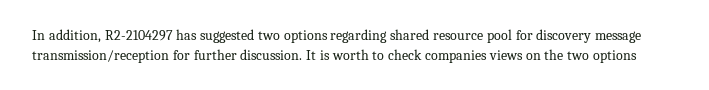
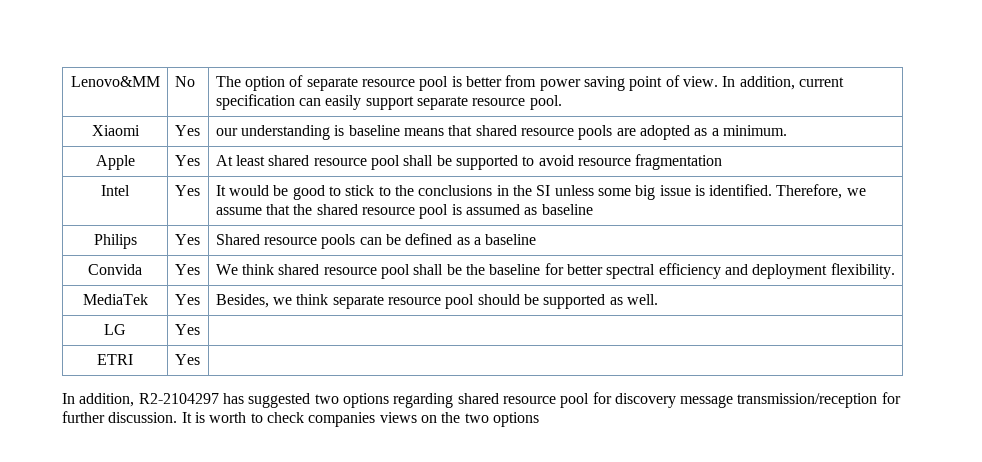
+ Lenovo&MM | No | The option of separate resource pool is better from power saving point of view. In addition, current specification can easily support separate resource pool.
+ Xiaomi | Yes | our understanding is baseline means that shared resource pools are adopted as a minimum.
+ Apple | Yes | At least shared resource pool shall be supported to avoid resource fragmentation
+ Intel | Yes | It would be good to stick to the conclusions in the SI unless some big issue is identified. Therefore, we assume that the shared resource pool is assumed as baseline
+ Philips | Yes | Shared resource pools can be defined as a baseline
+ Convida | Yes | We think shared resource pool shall be the baseline for better spectral efficiency and deployment flexibility.
+ MediaTek | Yes | Besides, we think separate resource pool should be supported as well.
+ LG | Yes |
+ ETRI | Yes |

